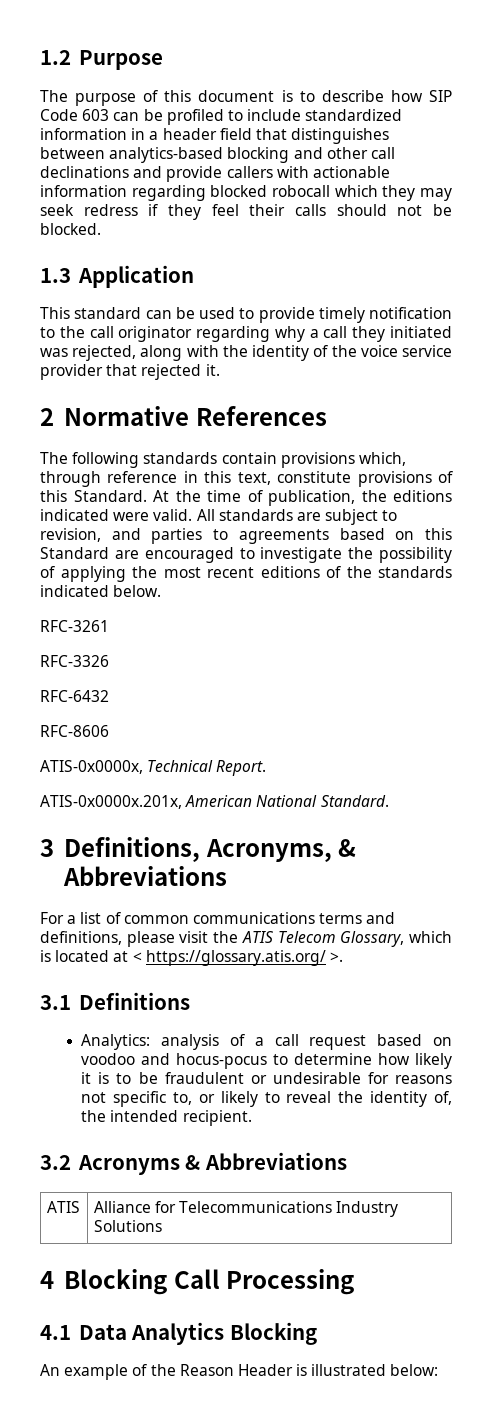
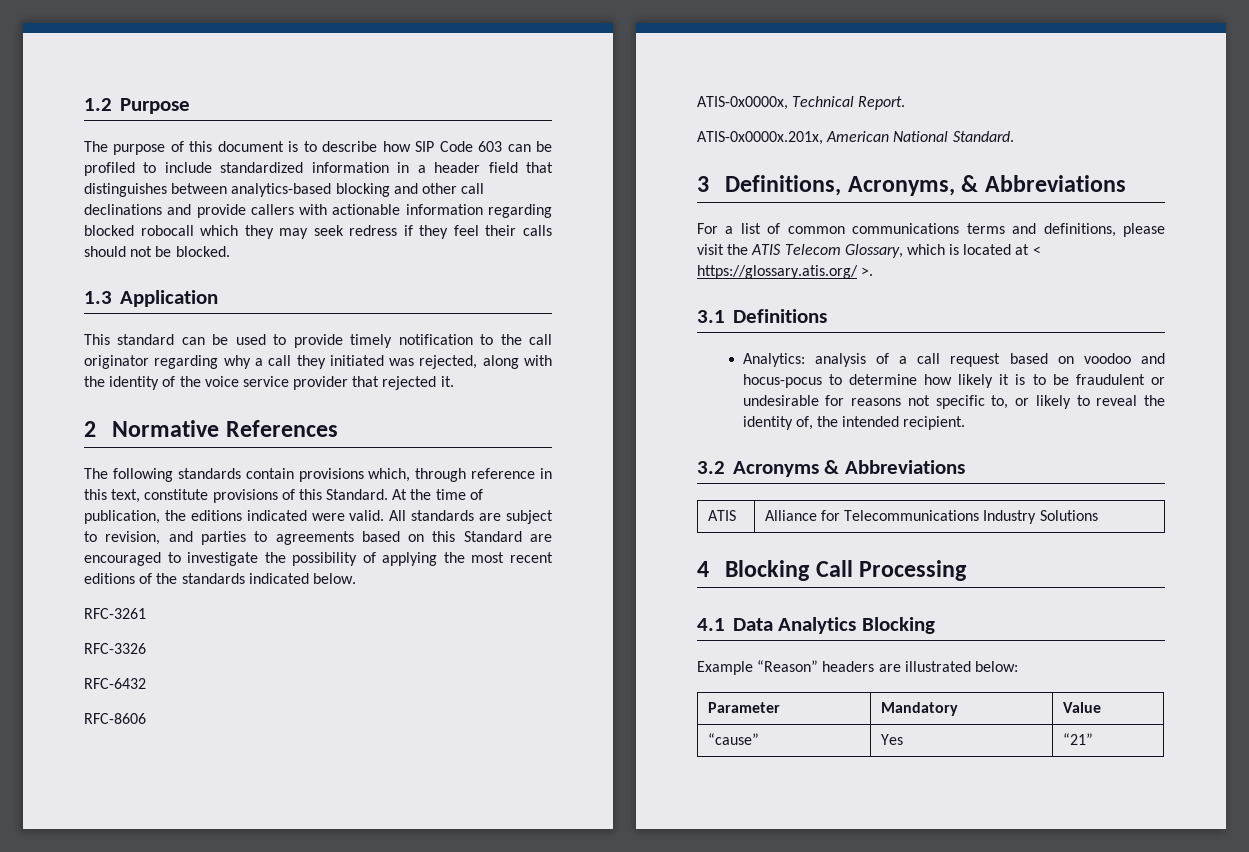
- An example of the Reason Header is illustrated below:
+ Example “Reason” headers are illustrated below:
+ Parameter | Mandatory | Value
+ “cause” | Yes | “21”

